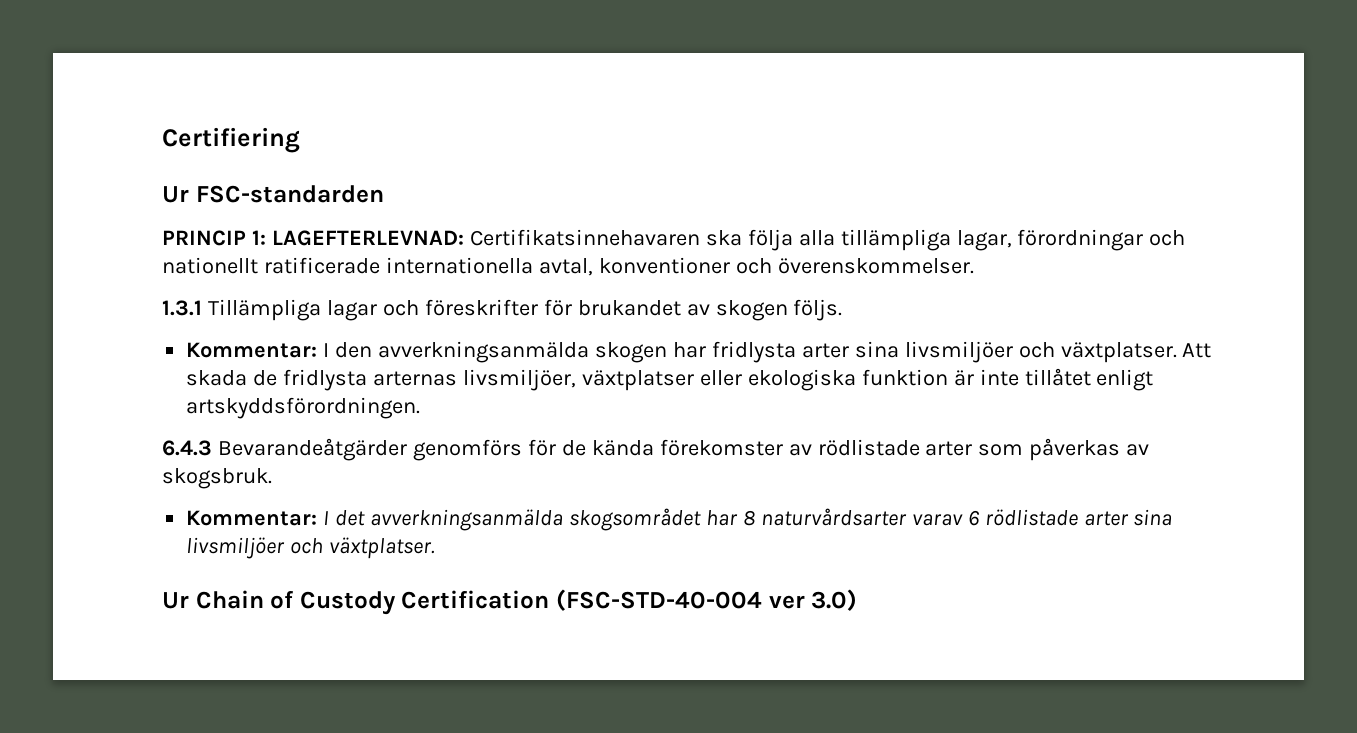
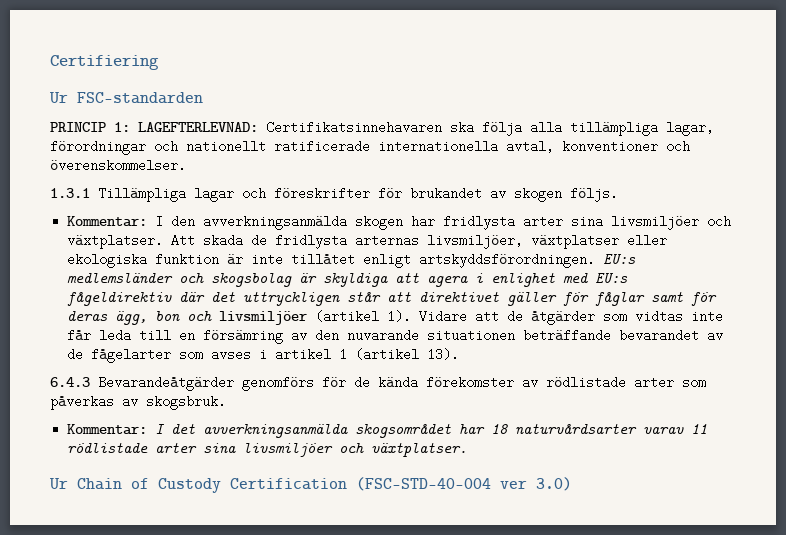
+ EU:s medlemsländer och skogsbolag är skyldiga att agera i enlighet med EU:s fågeldirektiv där det uttryckligen står att direktivet gäller för fåglar samt för deras ägg, bon och livsmiljöer (artikel 1). Vidare att de åtgärder som vidtas inte får leda till en försämring av den nuvarande situationen beträffande bevarandet av de fågelarter som avses i artikel 1 (artikel 13).
- Kommentar: I det avverkningsanmälda skogsområdet har 8 naturvårdsarter varav 6 rödlistade arter sina livsmiljöer och växtplatser.
+ Kommentar: I det avverkningsanmälda skogsområdet har 18 naturvårdsarter varav 11 rödlistade arter sina livsmiljöer och växtplatser.

